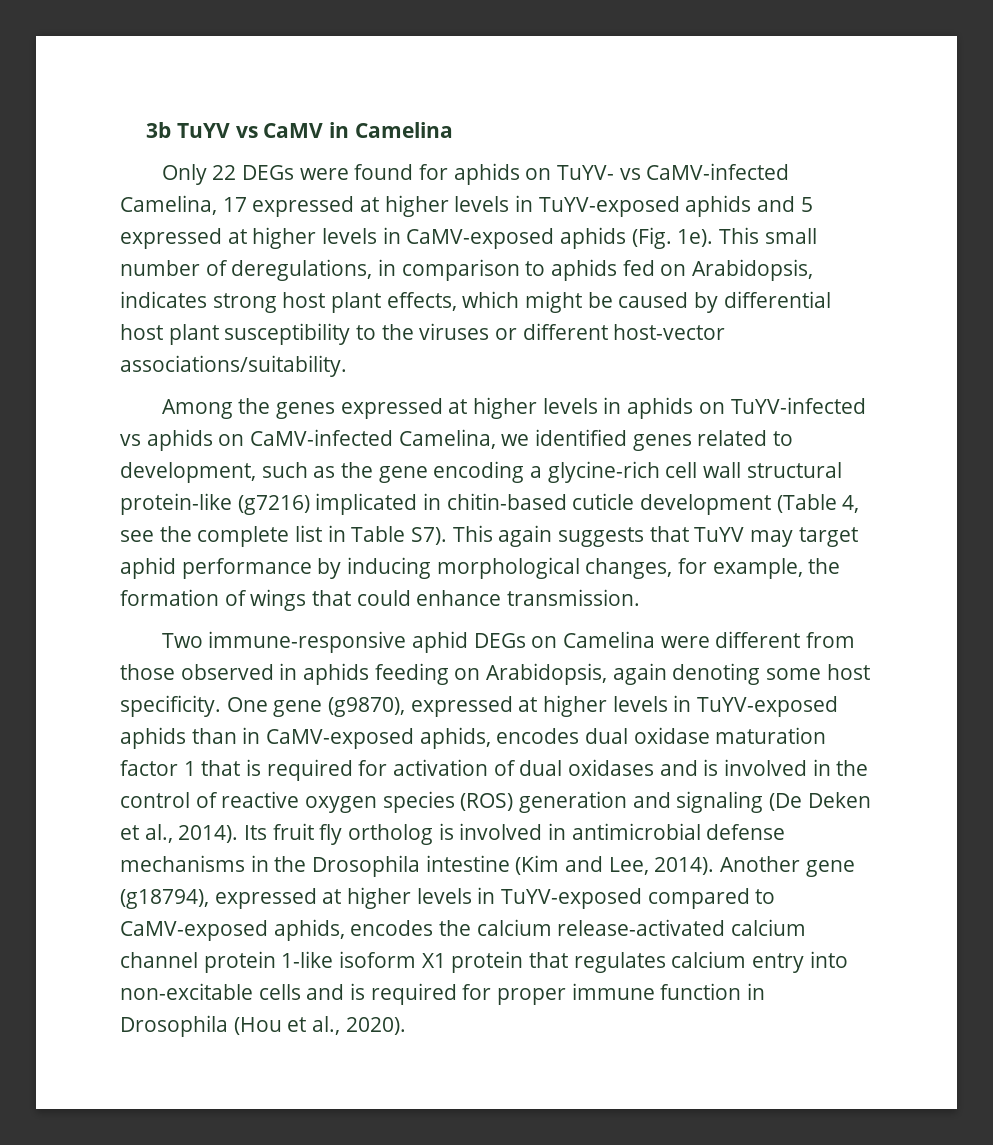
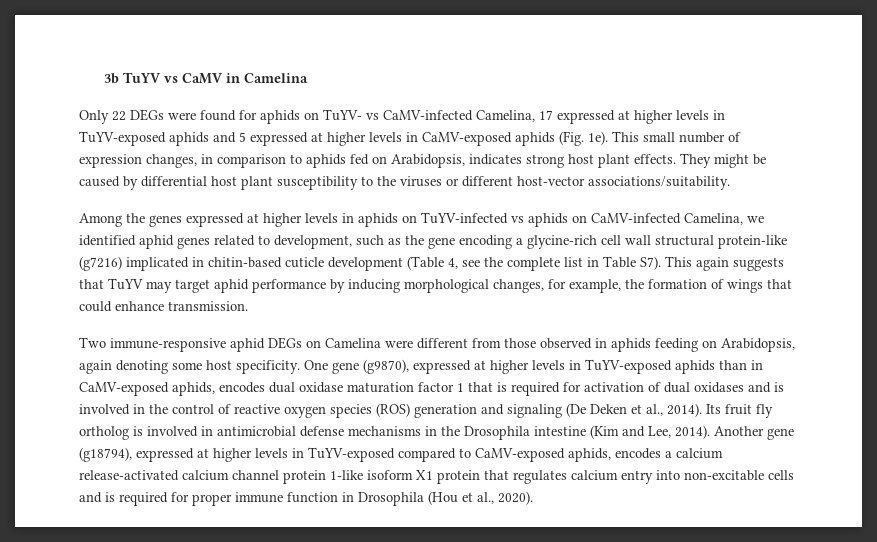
- This small number of deregulations, in comparison to aphids fed on Arabidopsis, indicates strong host plant effects, which might be caused by differential host plant susceptibility to the viruses or different host-vector associations/suitability.
+ This small number of expression changes, in comparison to aphids fed on Arabidopsis, indicates strong host plant effects. They might be caused by differential host plant susceptibility to the viruses or different host-vector associations/suitability.
- Among the genes expressed at higher levels in aphids on TuYV-infected vs aphids on CaMV-infected Camelina, we identified genes related to development, such as the gene encoding a glycine-rich cell wall structural protein-like (g7216) implicated in chitin-based cuticle development (Table 4, see the complete list in Table S7). This again suggests that TuYV may target aphid performance by inducing morphological changes, for example, the formation of wings that could enhance transmission.
+ Among the genes expressed at higher levels in aphids on TuYV-infected vs aphids on CaMV-infected Camelina, we identified aphid genes related to development, such as the gene encoding a glycine-rich cell wall structural protein-like (g7216) implicated in chitin-based cuticle development (Table 4, see the complete list in Table S7). This again suggests that TuYV may target aphid performance by inducing morphological changes, for example, the formation of wings that could enhance transmission.
- Another gene (g18794), expressed at higher levels in TuYV-exposed compared to CaMV-exposed aphids, encodes the calcium release-activated calcium channel protein 1-like isoform X1 protein that regulates calcium entry into non-excitable cells and is required for proper immune function in Drosophila (Hou et al., 2020).
+ Another gene (g18794), expressed at higher levels in TuYV-exposed compared to CaMV-exposed aphids, encodes a calcium release-activated calcium channel protein 1-like isoform X1 protein that regulates calcium entry into non-excitable cells and is required for proper immune function in Drosophila (Hou et al., 2020).

